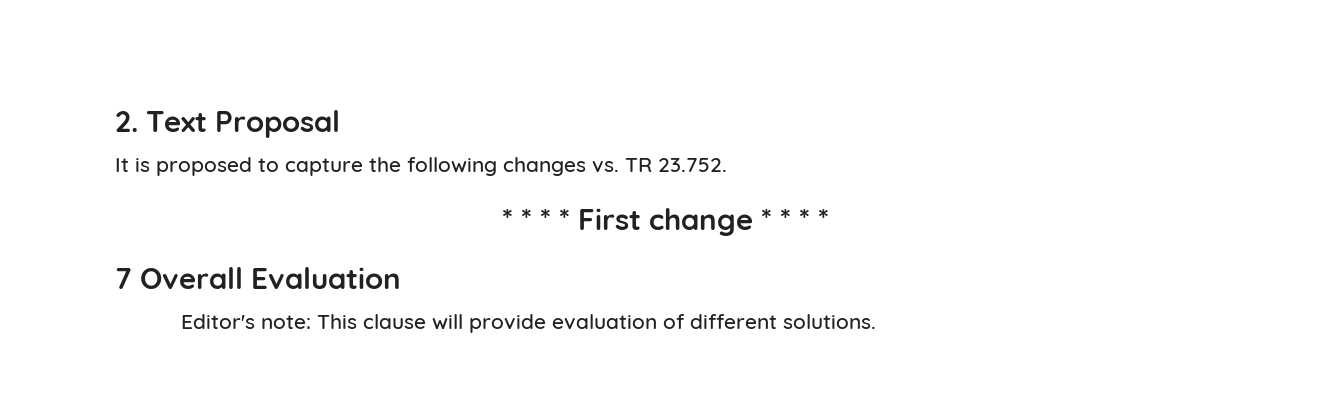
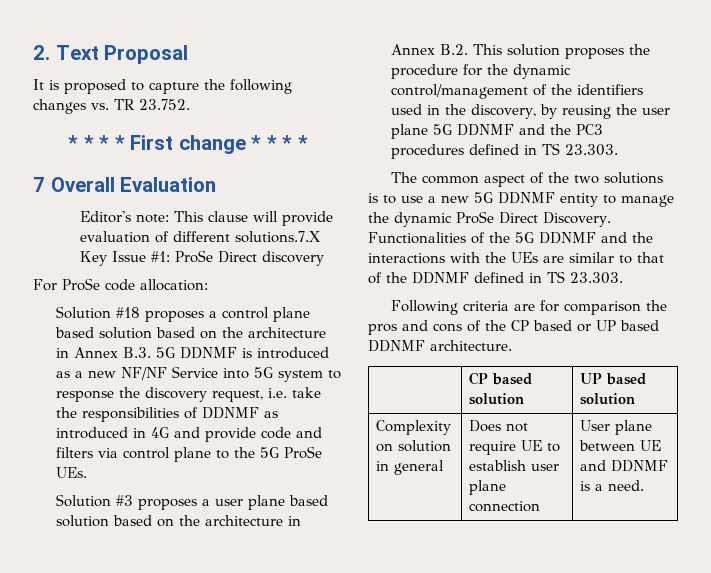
- Editor's note: This clause will provide evaluation of different solutions.
+ Editor's note: This clause will provide evaluation of different solutions.7.X Key Issue #1: ProSe Direct discovery
+ For ProSe code allocation:
+ Solution #18 proposes a control plane based solution based on the architecture in Annex B.3. 5G DDNMF is introduced as a new NF/NF Service into 5G system to response the discovery request, i.e. take the responsibilities of DDNMF as introduced in 4G and provide code and filters via control plane to the 5G ProSe UEs.
+ Solution #3 proposes a user plane based solution based on the architecture in Annex B.2. This solution proposes the procedure for the dynamic control/management of the identifiers used in the discovery, by reusing the user plane 5G DDNMF and the PC3 procedures defined in TS 23.303.
+ The common aspect of the two solutions is to use a new 5G DDNMF entity to manage the dynamic ProSe Direct Discovery. Functionalities of the 5G DDNMF and the interactions with the UEs are similar to that of the DDNMF defined in TS 23.303.
+ Following criteria are for comparison the pros and cons of the CP based or UP based DDNMF architecture.
+ | CP based solution | UP based solution
+ Complexity on solution in general | Does not require UE to establish user plane connection | User plane between UE and DDNMF is a need.

